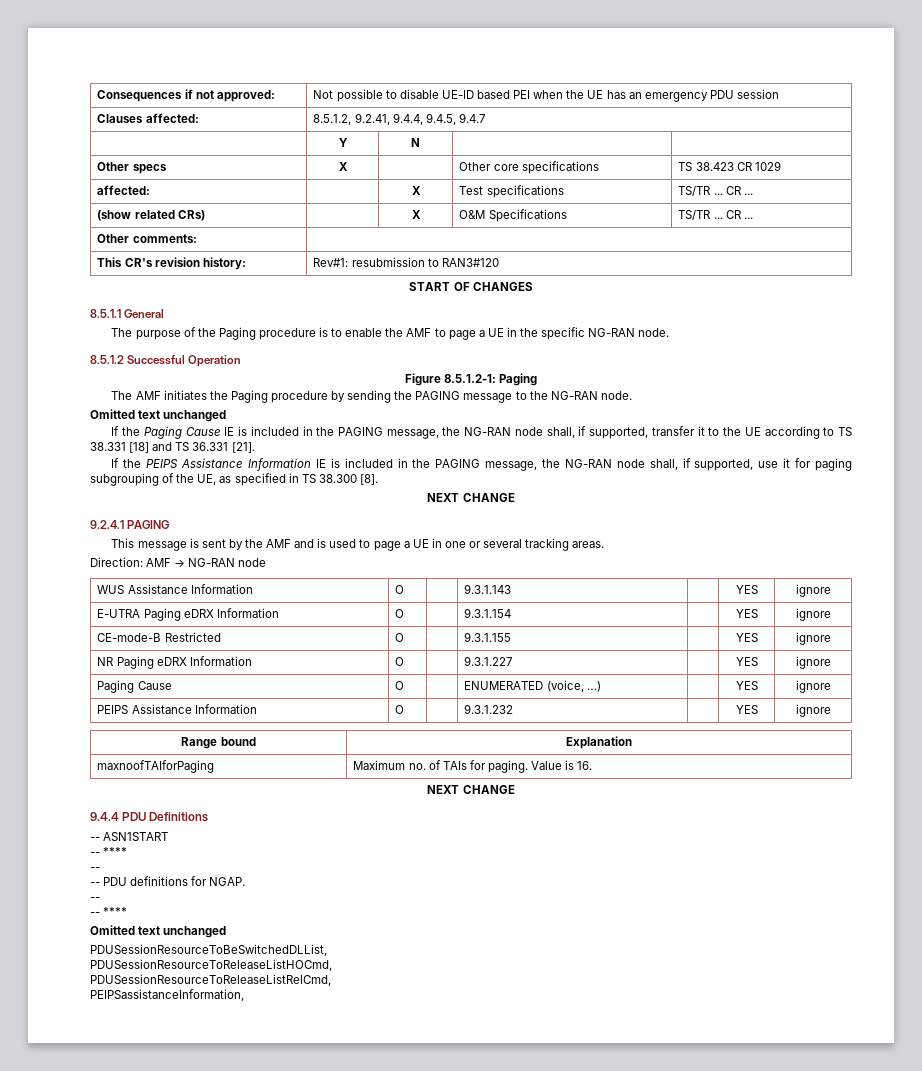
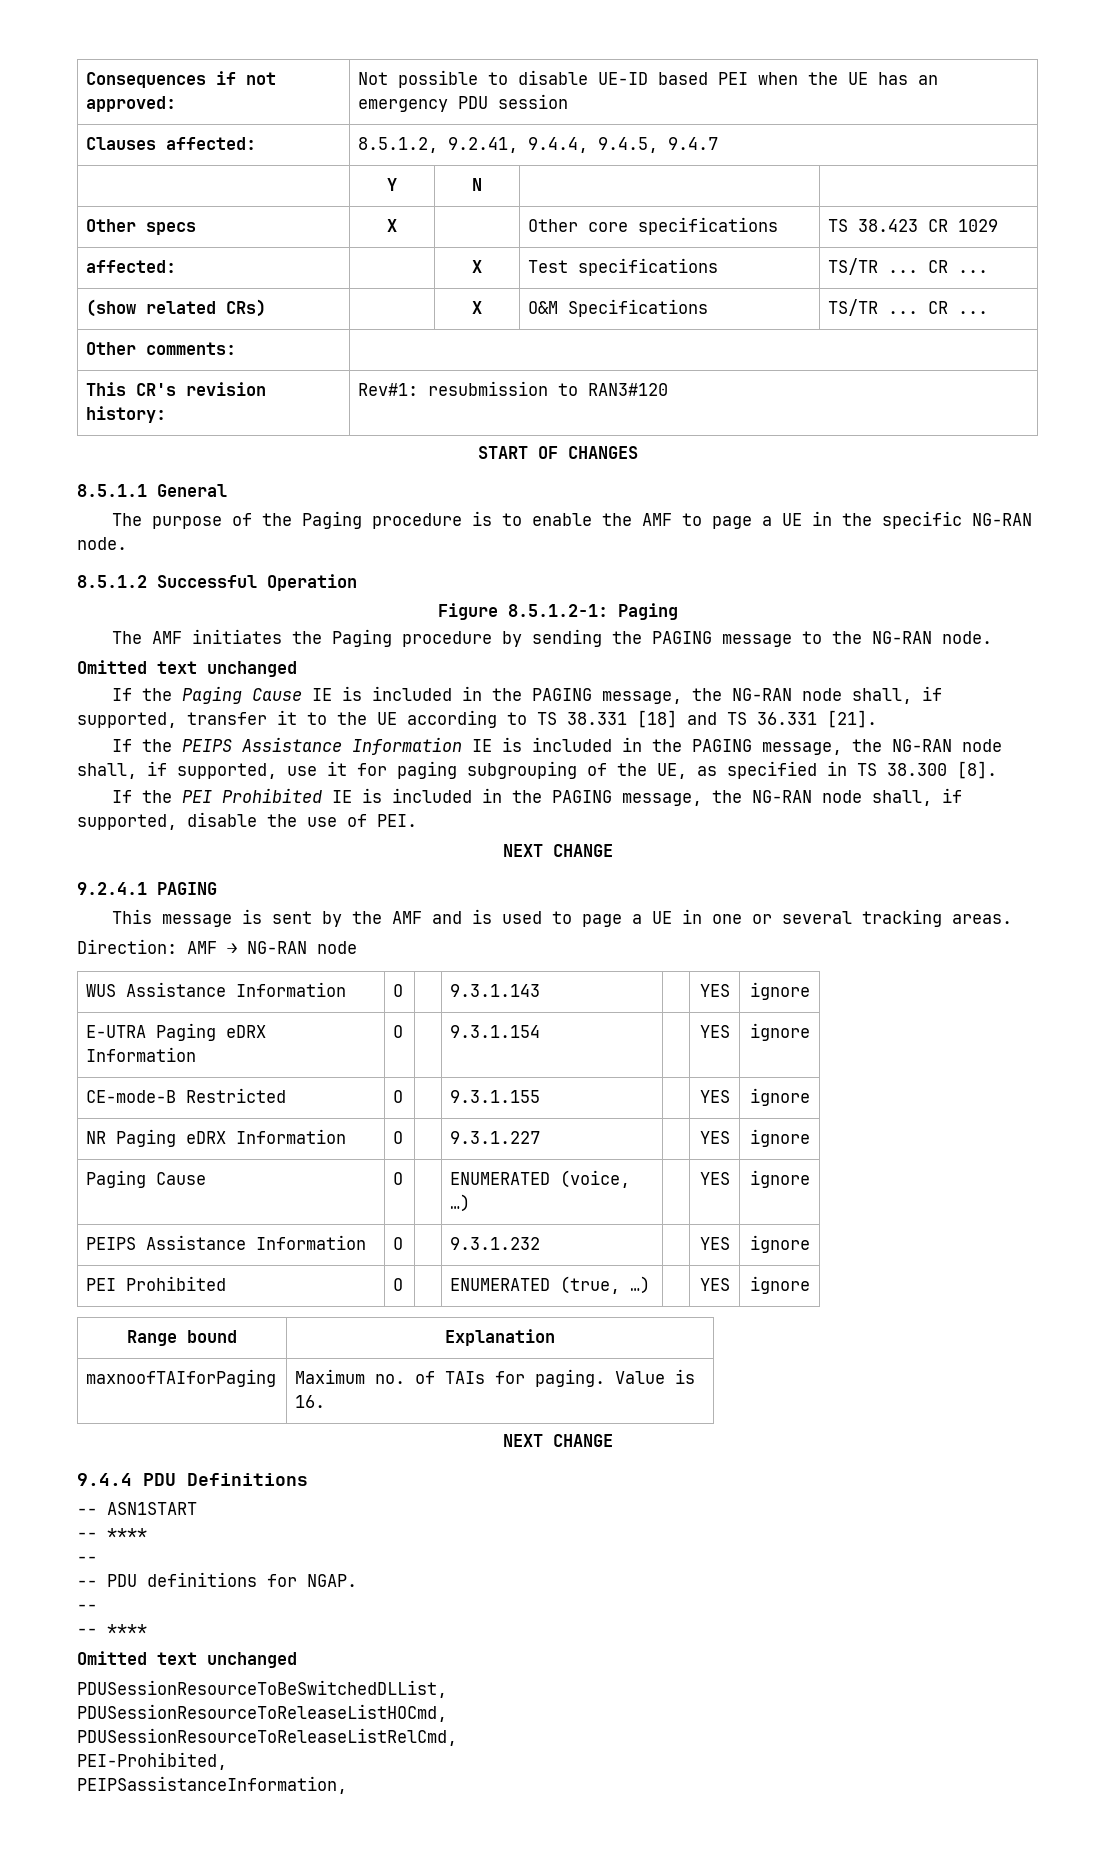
+ If the PEI Prohibited IE is included in the PAGING message, the NG-RAN node shall, if supported, disable the use of PEI.
+ PEI Prohibited | O | | ENUMERATED (true, …) | | YES | ignore
+ PEI-Prohibited,

